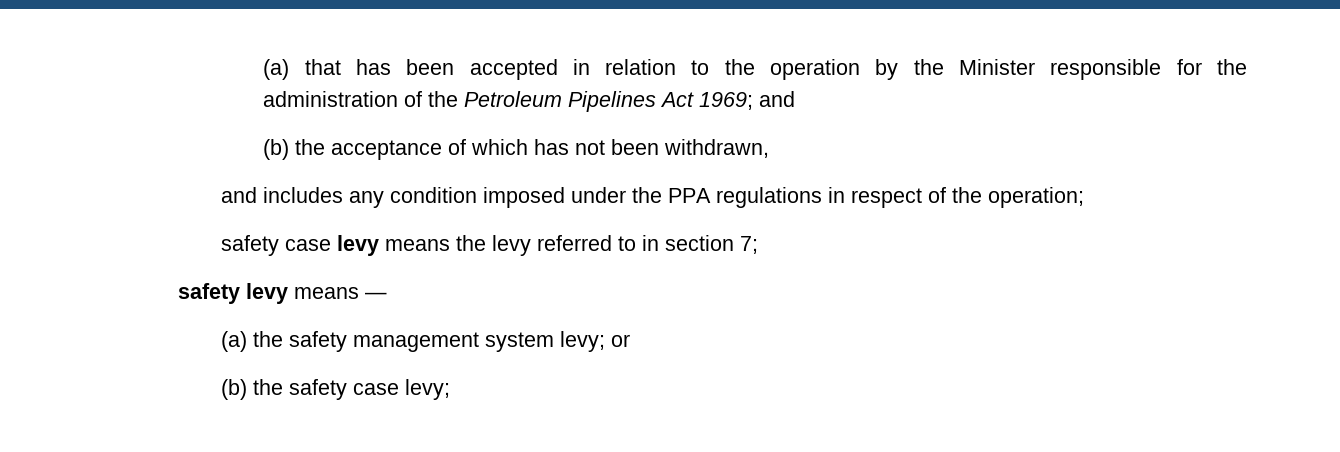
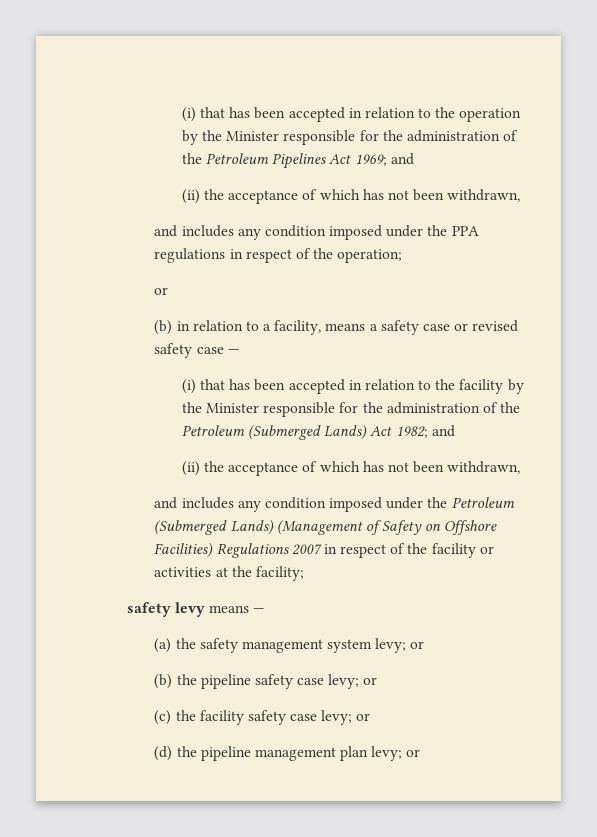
- (a) that has been accepted in relation to the operation by the Minister responsible for the administration of the Petroleum Pipelines Act 1969; and
- (b) the acceptance of which has not been withdrawn,
+ (i) that has been accepted in relation to the operation by the Minister responsible for the administration of the Petroleum Pipelines Act 1969; and
+ (ii) the acceptance of which has not been withdrawn,
  and includes any condition imposed under the PPA regulations in respect of the operation;
- safety case levy means the levy referred to in section 7;
+ or
+ (b) in relation to a facility, means a safety case or revised safety case —
+ (i) that has been accepted in relation to the facility by the Minister responsible for the administration of the Petroleum (Submerged Lands) Act 1982; and
+ (ii) the acceptance of which has not been withdrawn,
+ and includes any condition imposed under the Petroleum (Submerged Lands) (Management of Safety on Offshore Facilities) Regulations 2007 in respect of the facility or activities at the facility;
- (b) the safety case levy;
+ (b) the pipeline safety case levy; or
+ (c) the facility safety case levy; or
+ (d) the pipeline management plan levy; or

